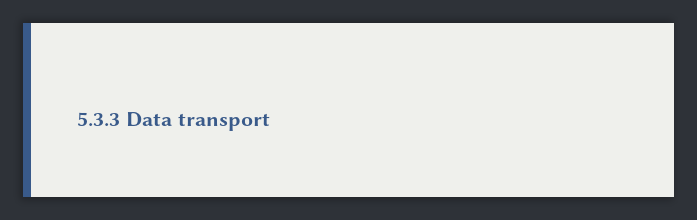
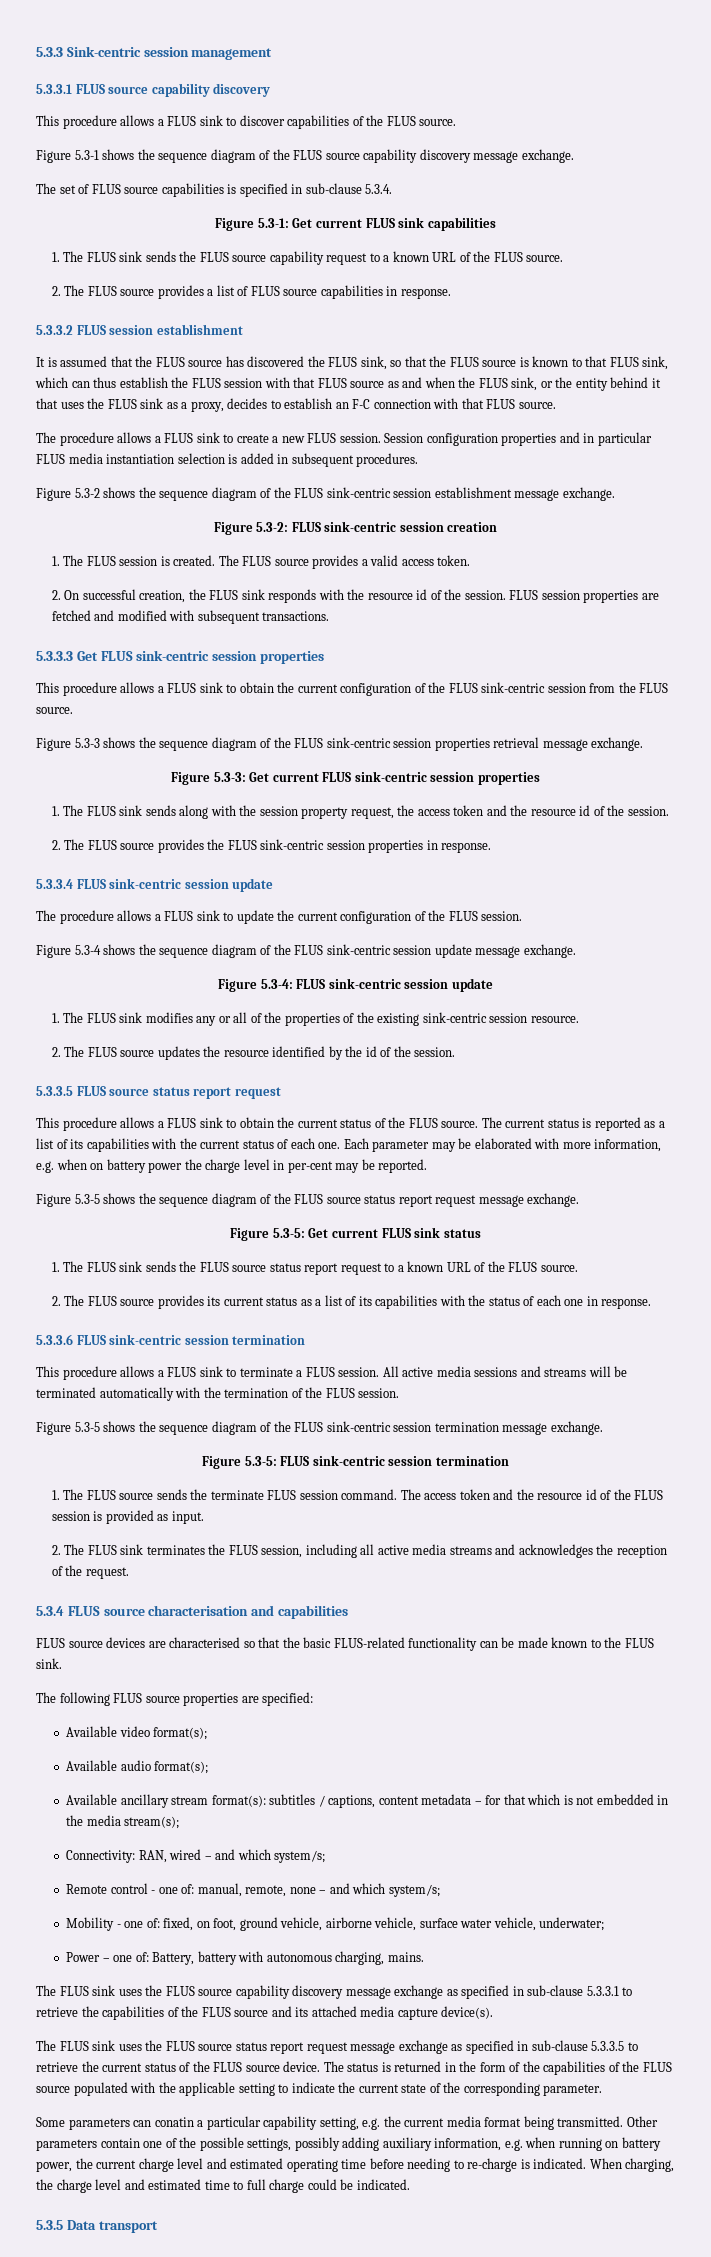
- 5.3.3 Data transport
+ 5.3.3 Sink-centric session management
+ 5.3.3.1 FLUS source capability discovery
+ This procedure allows a FLUS sink to discover capabilities of the FLUS source.
+ Figure 5.3-1 shows the sequence diagram of the FLUS source capability discovery message exchange.
+ The set of FLUS source capabilities is specified in sub-clause 5.3.4.
+ Figure 5.3-1: Get current FLUS sink capabilities
+ 1. The FLUS sink sends the FLUS source capability request to a known URL of the FLUS source.
+ 2. The FLUS source provides a list of FLUS source capabilities in response.
+ 5.3.3.2 FLUS session establishment
+ It is assumed that the FLUS source has discovered the FLUS sink, so that the FLUS source is known to that FLUS sink, which can thus establish the FLUS session with that FLUS source as and when the FLUS sink, or the entity behind it that uses the FLUS sink as a proxy, decides to establish an F-C connection with that FLUS source.
+ The procedure allows a FLUS sink to create a new FLUS session. Session configuration properties and in particular FLUS media instantiation selection is added in subsequent procedures.
+ Figure 5.3-2 shows the sequence diagram of the FLUS sink-centric session establishment message exchange.
+ Figure 5.3-2: FLUS sink-centric session creation
+ 1. The FLUS session is created. The FLUS source provides a valid access token.
+ 2. On successful creation, the FLUS sink responds with the resource id of the session. FLUS session properties are fetched and modified with subsequent transactions.
+ 5.3.3.3 Get FLUS sink-centric session properties
+ This procedure allows a FLUS sink to obtain the current configuration of the FLUS sink-centric session from the FLUS source.
+ Figure 5.3-3 shows the sequence diagram of the FLUS sink-centric session properties retrieval message exchange.
+ Figure 5.3-3: Get current FLUS sink-centric session properties
+ 1. The FLUS sink sends along with the session property request, the access token and the resource id of the session.
+ 2. The FLUS source provides the FLUS sink-centric session properties in response.
+ 5.3.3.4 FLUS sink-centric session update
+ The procedure allows a FLUS sink to update the current configuration of the FLUS session.
+ Figure 5.3-4 shows the sequence diagram of the FLUS sink-centric session update message exchange.
+ Figure 5.3-4: FLUS sink-centric session update
+ 1. The FLUS sink modifies any or all of the properties of the existing sink-centric session resource.
+ 2. The FLUS source updates the resource identified by the id of the session.
+ 5.3.3.5 FLUS source status report request
+ This procedure allows a FLUS sink to obtain the current status of the FLUS source. The current status is reported as a list of its capabilities with the current status of each one. Each parameter may be elaborated with more information, e.g. when on battery power the charge level in per-cent may be reported.
+ Figure 5.3-5 shows the sequence diagram of the FLUS source status report request message exchange.
+ Figure 5.3-5: Get current FLUS sink status
+ 1. The FLUS sink sends the FLUS source status report request to a known URL of the FLUS source.
+ 2. The FLUS source provides its current status as a list of its capabilities with the status of each one in response.
+ 5.3.3.6 FLUS sink-centric session termination
+ This procedure allows a FLUS sink to terminate a FLUS session. All active media sessions and streams will be terminated automatically with the termination of the FLUS session.
+ Figure 5.3-5 shows the sequence diagram of the FLUS sink-centric session termination message exchange.
+ Figure 5.3-5: FLUS sink-centric session termination
+ 1. The FLUS source sends the terminate FLUS session command. The access token and the resource id of the FLUS session is provided as input.
+ 2. The FLUS sink terminates the FLUS session, including all active media streams and acknowledges the reception of the request.
+ 5.3.4 FLUS source characterisation and capabilities
+ FLUS source devices are characterised so that the basic FLUS-related functionality can be made known to the FLUS sink.
+ The following FLUS source properties are specified:
+ Available video format(s);
+ Available audio format(s);
+ Available ancillary stream format(s): subtitles / captions, content metadata – for that which is not embedded in the media stream(s);
+ Connectivity: RAN, wired – and which system/s;
+ Remote control - one of: manual, remote, none – and which system/s;
+ Mobility - one of: fixed, on foot, ground vehicle, airborne vehicle, surface water vehicle, underwater;
+ Power – one of: Battery, battery with autonomous charging, mains.
+ The FLUS sink uses the FLUS source capability discovery message exchange as specified in sub-clause 5.3.3.1 to retrieve the capabilities of the FLUS source and its attached media capture device(s).
+ The FLUS sink uses the FLUS source status report request message exchange as specified in sub-clause 5.3.3.5 to retrieve the current status of the FLUS source device. The status is returned in the form of the capabilities of the FLUS source populated with the applicable setting to indicate the current state of the corresponding parameter.
+ Some parameters can conatin a particular capability setting, e.g. the current media format being transmitted. Other parameters contain one of the possible settings, possibly adding auxiliary information, e.g. when running on battery power, the current charge level and estimated operating time before needing to re-charge is indicated. When charging, the charge level and estimated time to full charge could be indicated.
+ 5.3.5 Data transport

